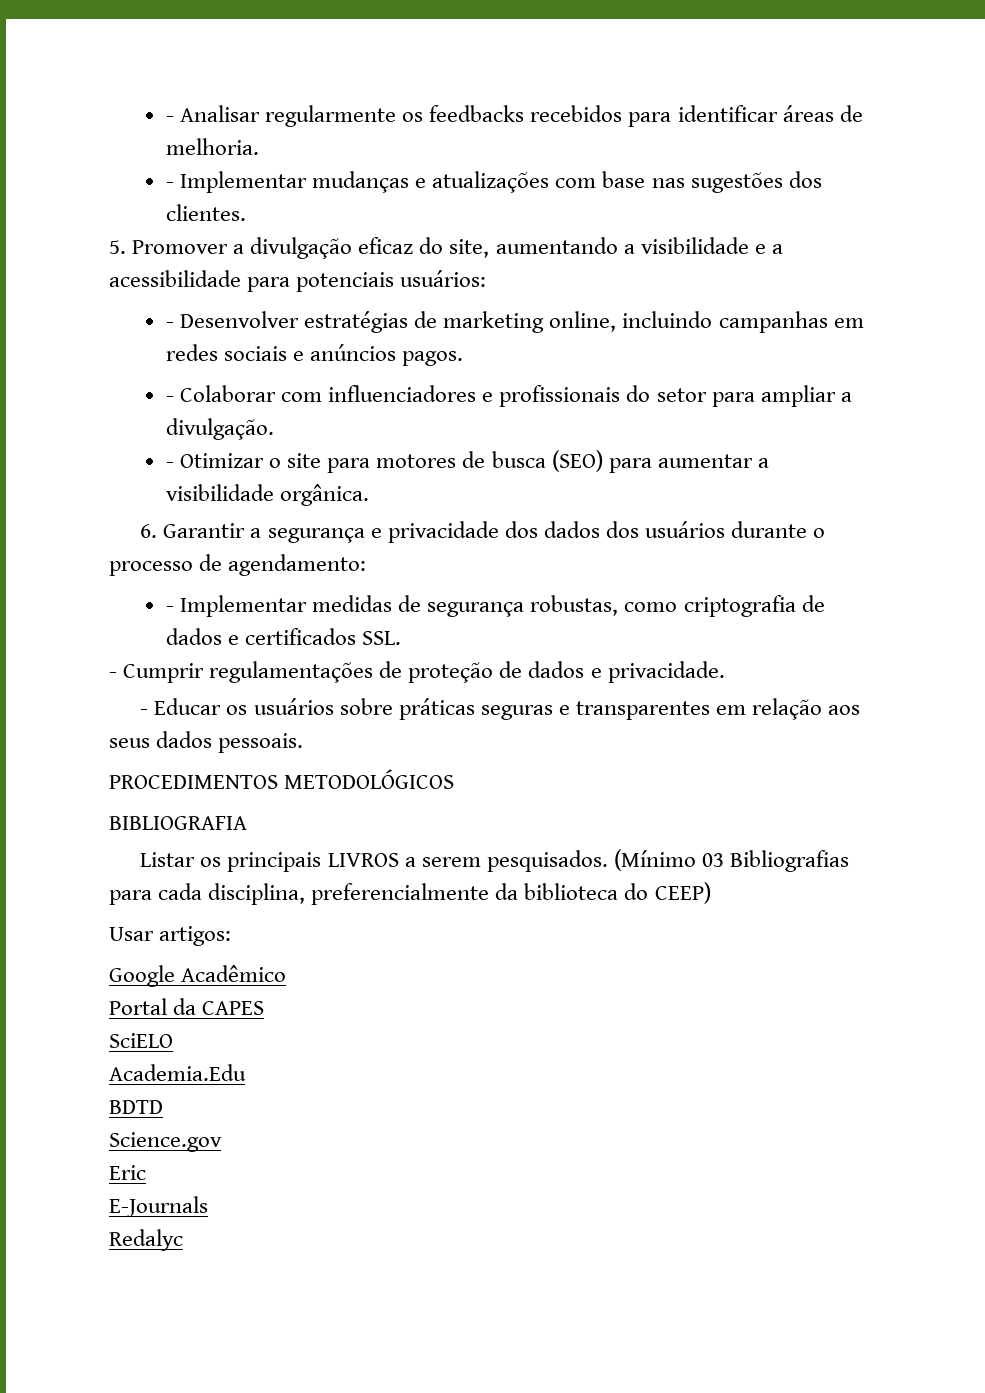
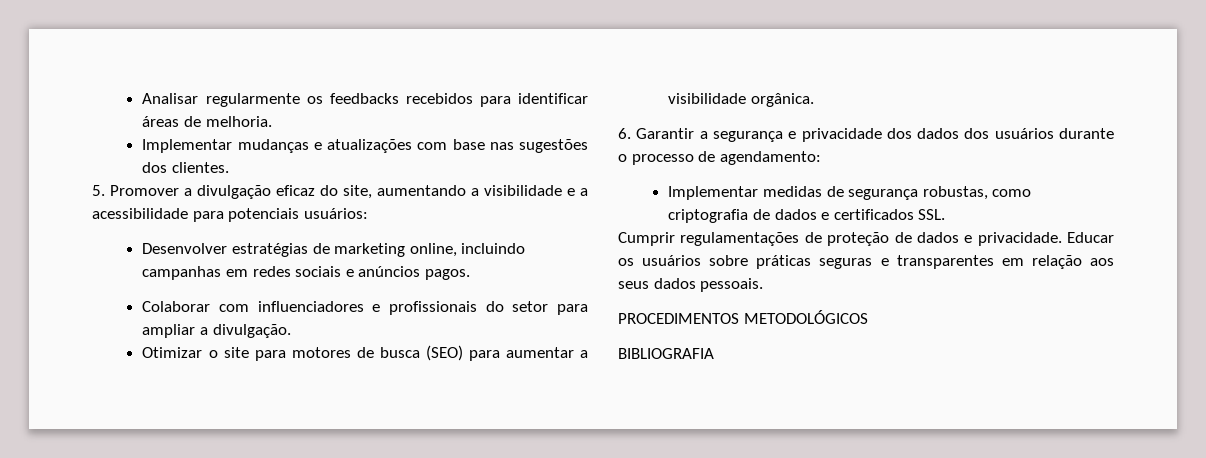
- - Analisar regularmente os feedbacks recebidos para identificar áreas de melhoria.
+ Analisar regularmente os feedbacks recebidos para identificar áreas de melhoria.
- - Implementar mudanças e atualizações com base nas sugestões dos clientes.
+ Implementar mudanças e atualizações com base nas sugestões dos clientes.
- - Desenvolver estratégias de marketing online, incluindo campanhas em redes sociais e anúncios pagos.
+ Desenvolver estratégias de marketing online, incluindo campanhas em redes sociais e anúncios pagos.
- - Colaborar com influenciadores e profissionais do setor para ampliar a divulgação.
+ Colaborar com influenciadores e profissionais do setor para ampliar a divulgação.
- - Otimizar o site para motores de busca (SEO) para aumentar a visibilidade orgânica.
+ Otimizar o site para motores de busca (SEO) para aumentar a visibilidade orgânica.
- - Implementar medidas de segurança robustas, como criptografia de dados e certificados SSL.
+ Implementar medidas de segurança robustas, como criptografia de dados e certificados SSL.
- - Cumprir regulamentações de proteção de dados e privacidade.
- - Educar os usuários sobre práticas seguras e transparentes em relação aos seus dados pessoais.
+ Cumprir regulamentações de proteção de dados e privacidade. Educar os usuários sobre práticas seguras e transparentes em relação aos seus dados pessoais.
- Listar os principais LIVROS a serem pesquisados. (Mínimo 03 Bibliografias para cada disciplina, preferencialmente da biblioteca do CEEP)
- Usar artigos:
- Google Acadêmico
- Portal da CAPES
- SciELO
- Academia.Edu
- BDTD
- Science.gov
- Eric
- E-Journals
- Redalyc

